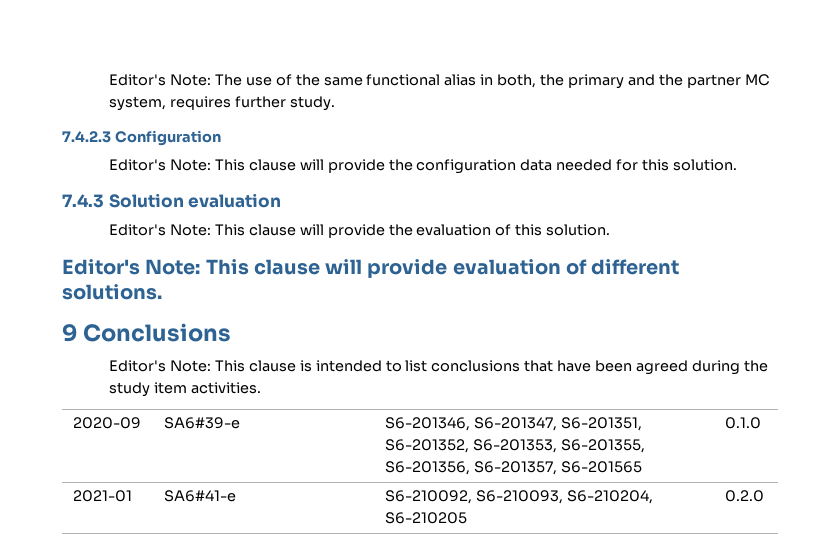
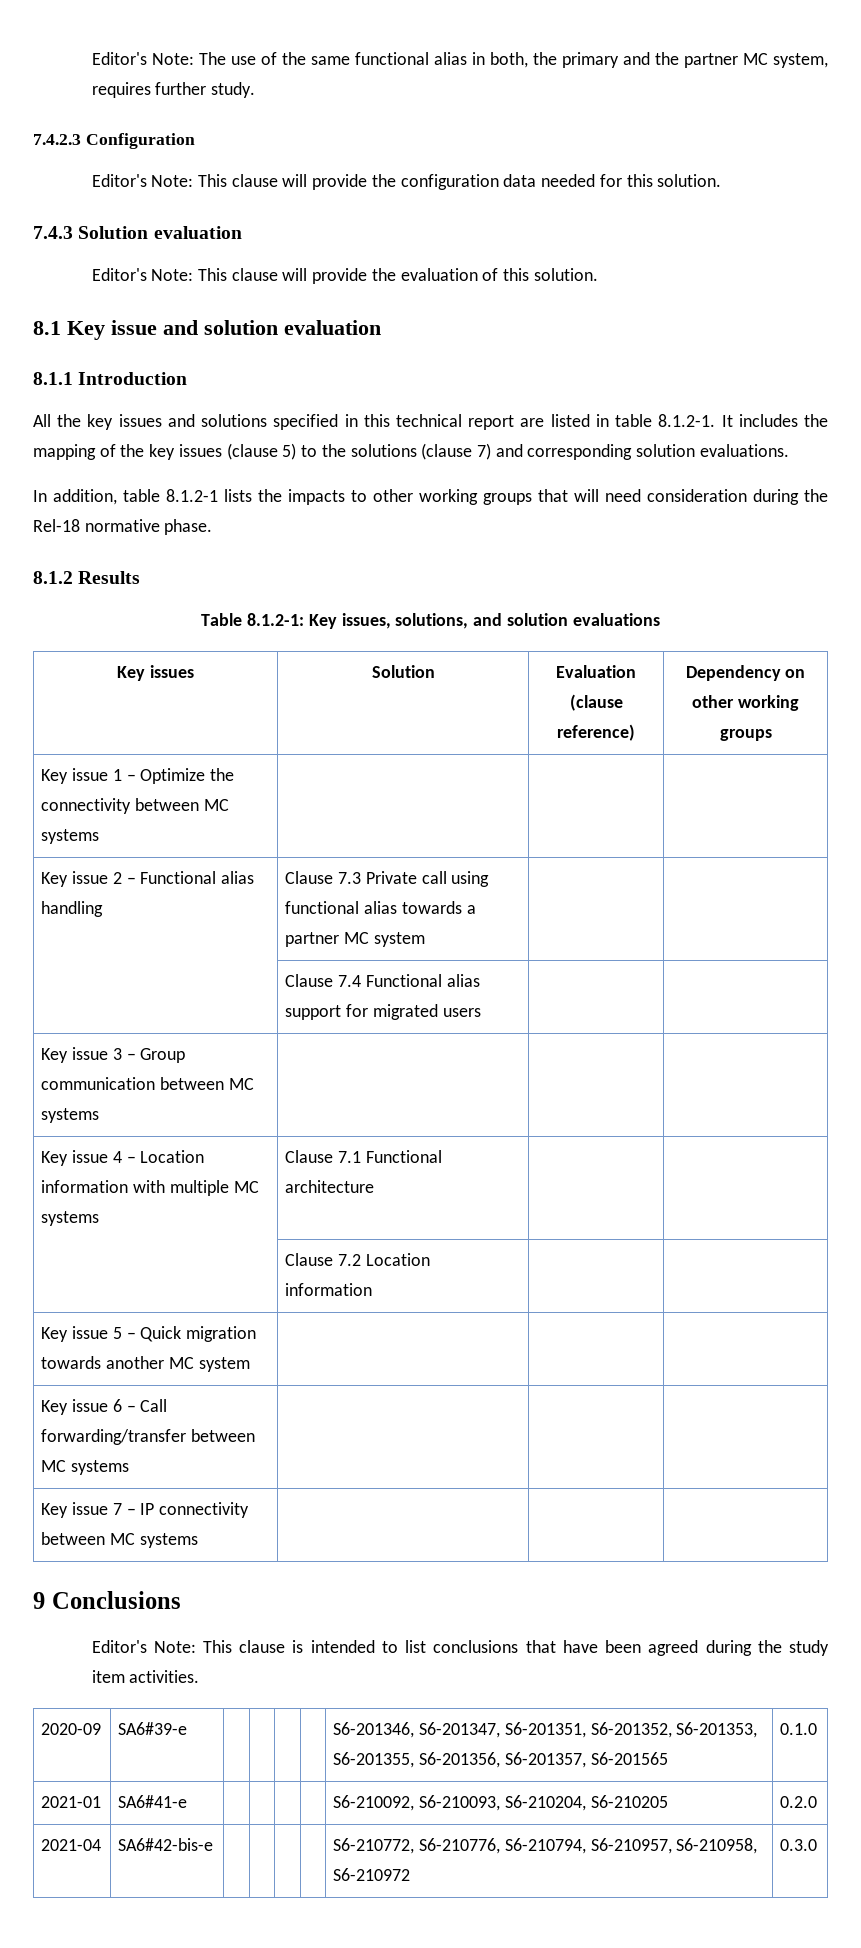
- Editor's Note: This clause will provide evaluation of different solutions.
+ 8.1 Key issue and solution evaluation
+ 8.1.1 Introduction
+ All the key issues and solutions specified in this technical report are listed in table 8.1.2-1. It includes the mapping of the key issues (clause 5) to the solutions (clause 7) and corresponding solution evaluations.
+ In addition, table 8.1.2-1 lists the impacts to other working groups that will need consideration during the Rel-18 normative phase.
+ 8.1.2 Results
+ Table 8.1.2-1: Key issues, solutions, and solution evaluations
+ Key issues | Solution | Evaluation (clause reference) | Dependency on other working groups
+ Key issue 1 – Optimize the connectivity between MC systems | | |
+ Key issue 2 – Functional alias handling | Clause 7.3 Private call using functional alias towards a partner MC system | |
+ | Clause 7.4 Functional alias support for migrated users | |
+ Key issue 3 – Group communication between MC systems | | |
+ Key issue 4 – Location information with multiple MC systems | Clause 7.1 Functional architecture | |
+ | Clause 7.2 Location information | |
+ Key issue 5 – Quick migration towards another MC system | | |
+ Key issue 6 – Call forwarding/transfer between MC systems | | |
+ Key issue 7 – IP connectivity between MC systems | | |
+ 2021-04 | SA6#42-bis-e | | | | | S6-210772, S6-210776, S6-210794, S6-210957, S6-210958, S6-210972 | 0.3.0

